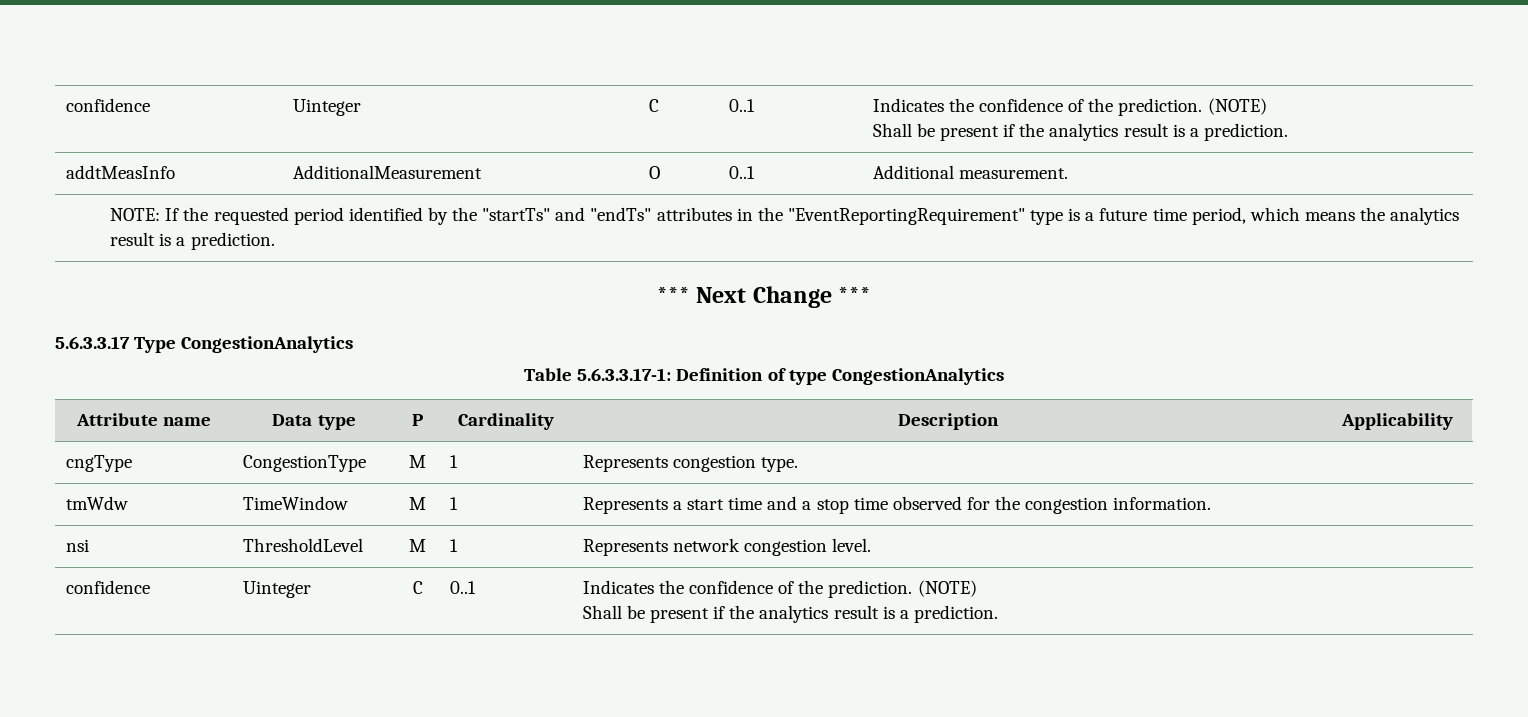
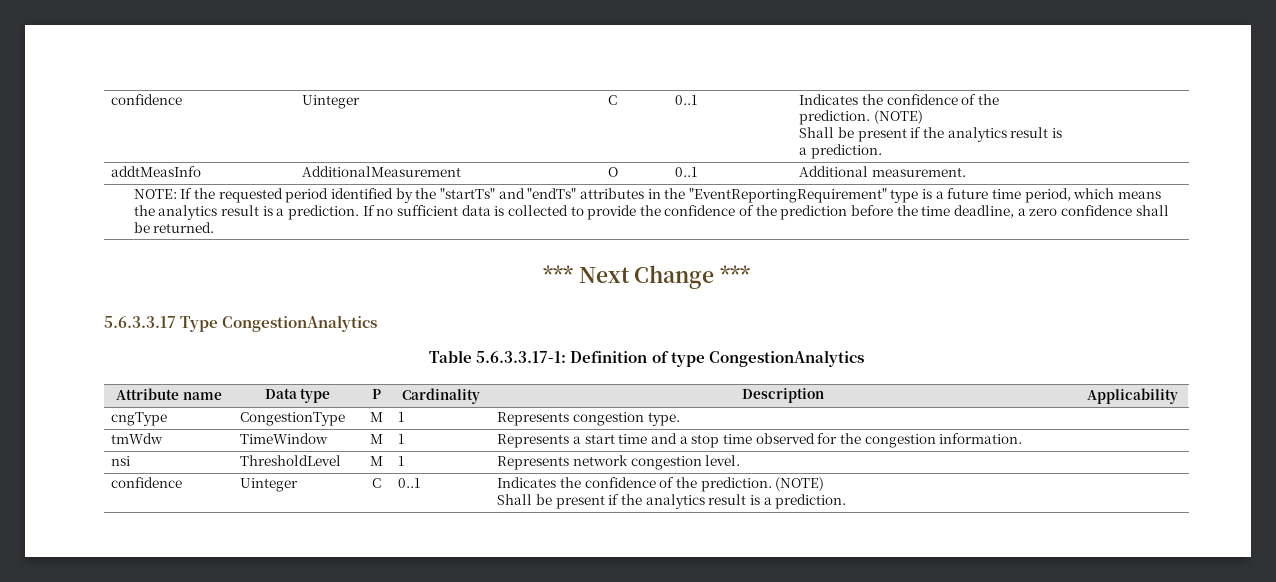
+ If no sufficient data is collected to provide the confidence of the prediction before the time deadline, a zero confidence shall be returned.

